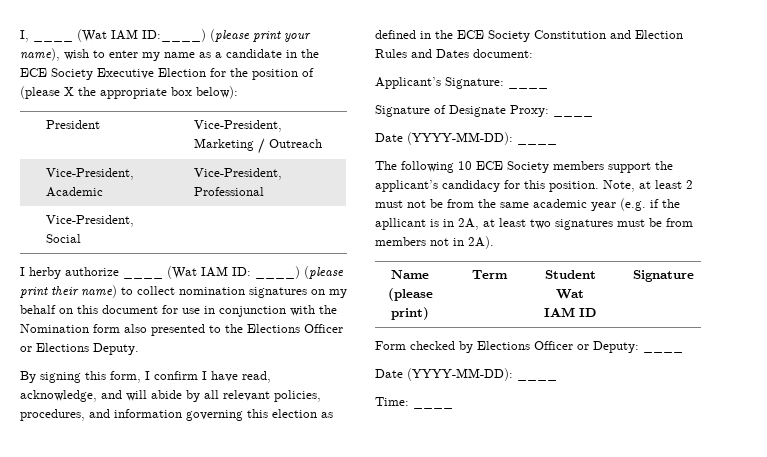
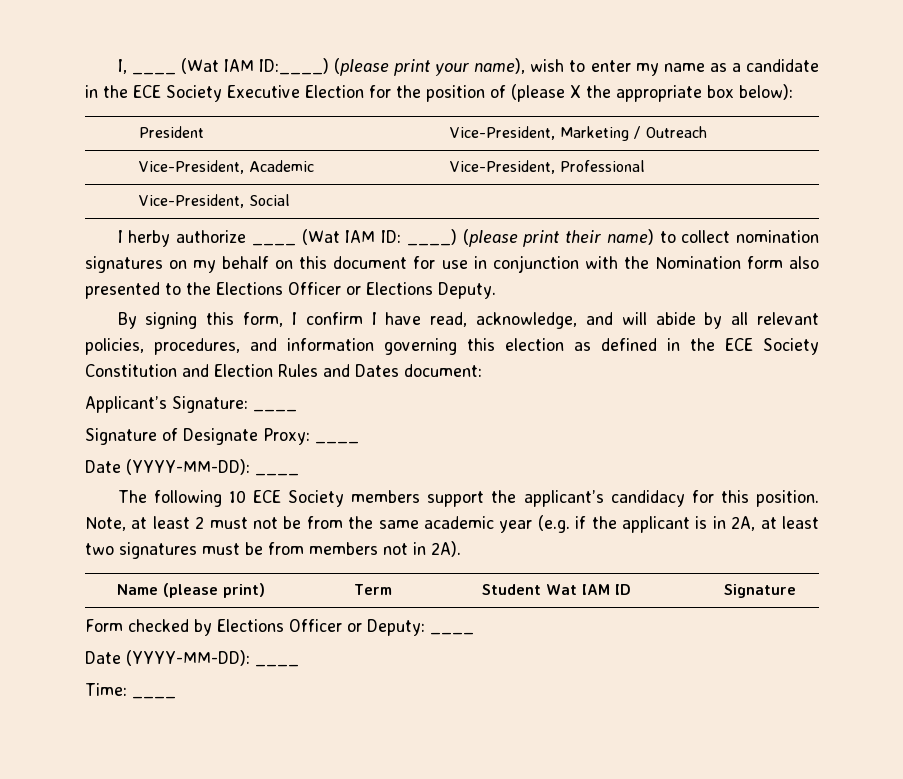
- Note, at least 2 must not be from the same academic year (e.g. if the apllicant is in 2A, at least two signatures must be from members not in 2A).
+ Note, at least 2 must not be from the same academic year (e.g. if the applicant is in 2A, at least two signatures must be from members not in 2A).

